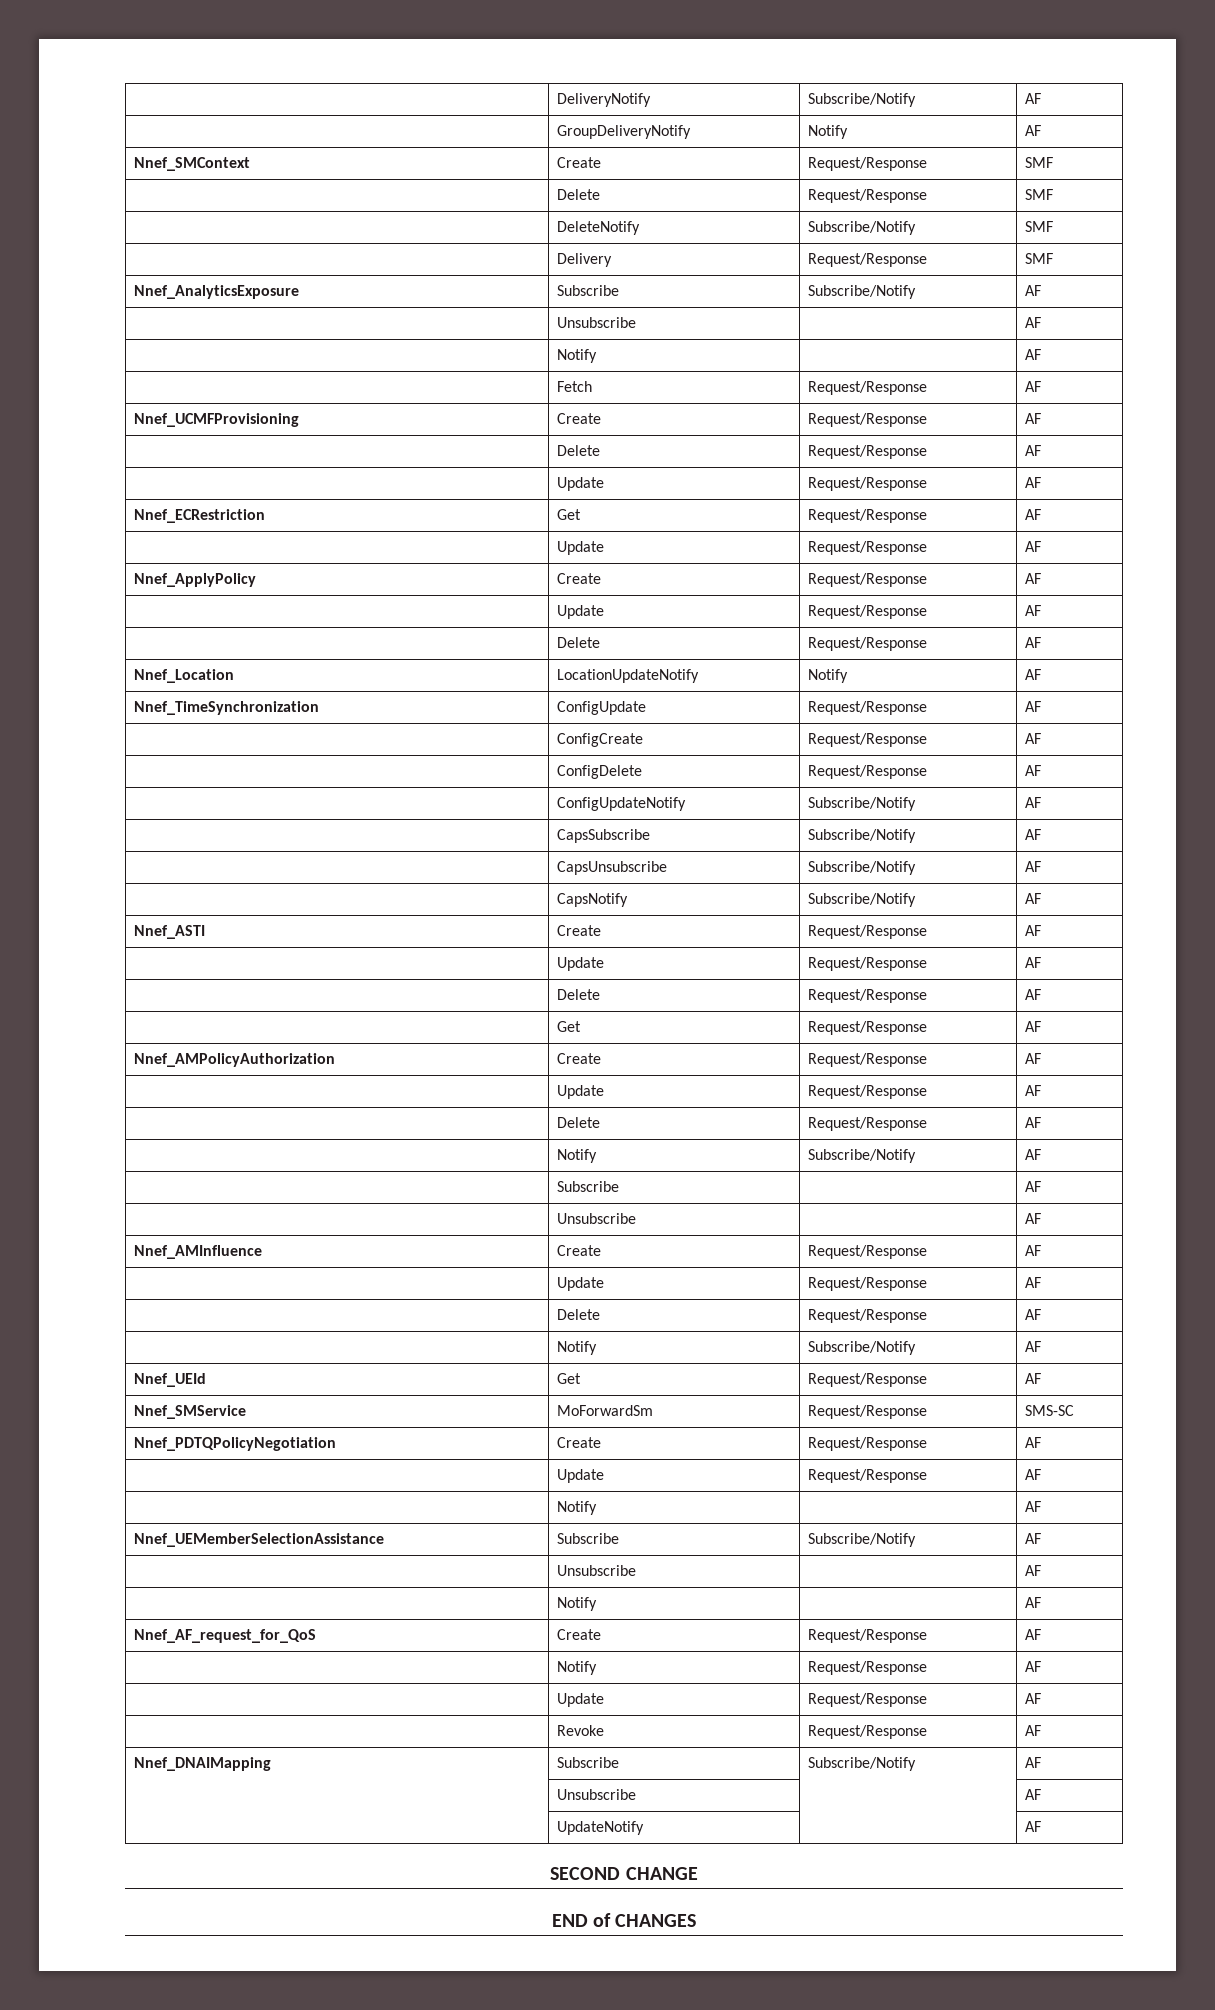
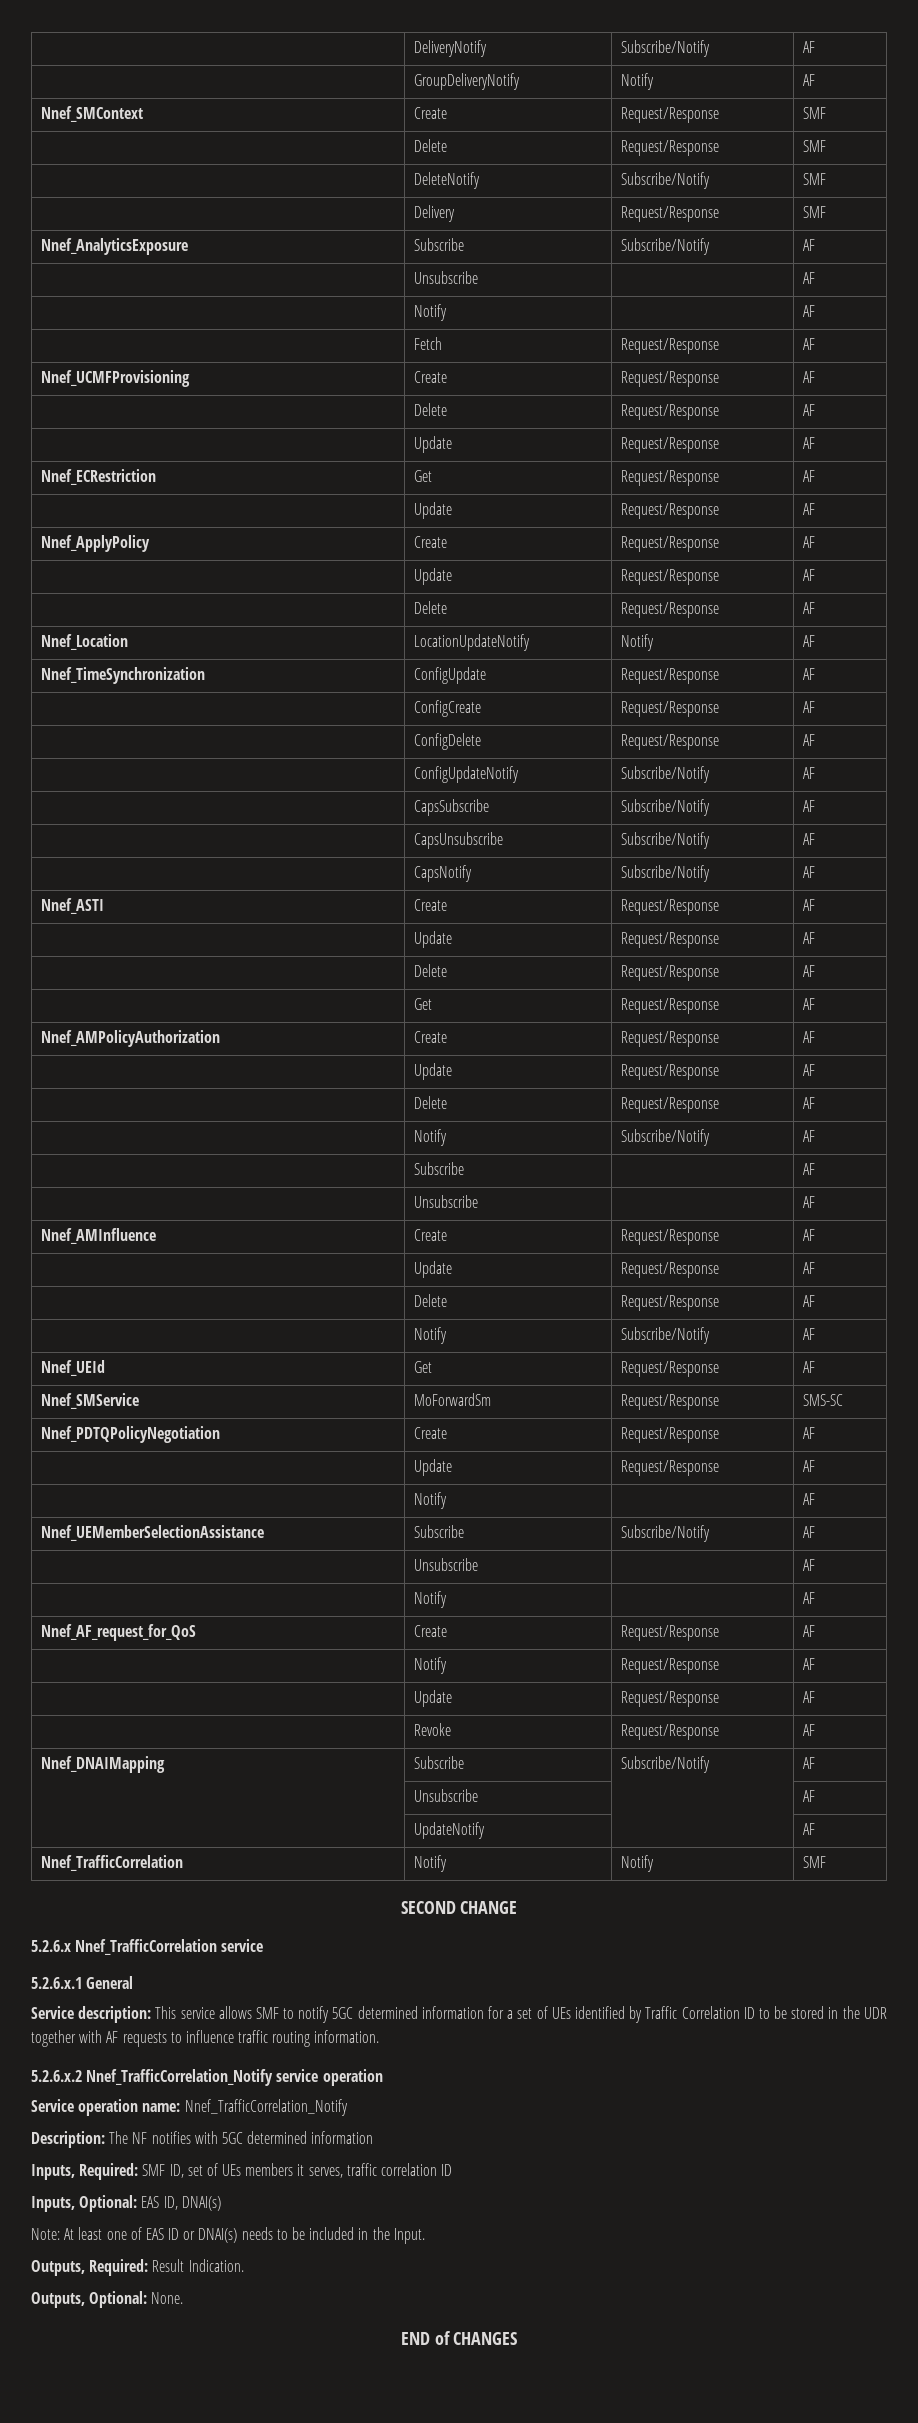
+ Nnef_TrafficCorrelation | Notify | Notify | SMF
  SECOND CHANGE
+ 5.2.6.x Nnef_TrafficCorrelation service
+ 5.2.6.x.1 General
+ Service description: This service allows SMF to notify 5GC determined information for a set of UEs identified by Traffic Correlation ID to be stored in the UDR together with AF requests to influence traffic routing information.
+ 5.2.6.x.2 Nnef_TrafficCorrelation_Notify service operation
+ Service operation name: Nnef_TrafficCorrelation_Notify
+ Description: The NF notifies with 5GC determined information
+ Inputs, Required: SMF ID, set of UEs members it serves, traffic correlation ID
+ Inputs, Optional: EAS ID, DNAI(s)
+ Note: At least one of EAS ID or DNAI(s) needs to be included in the Input.
+ Outputs, Required: Result Indication.
+ Outputs, Optional: None.

